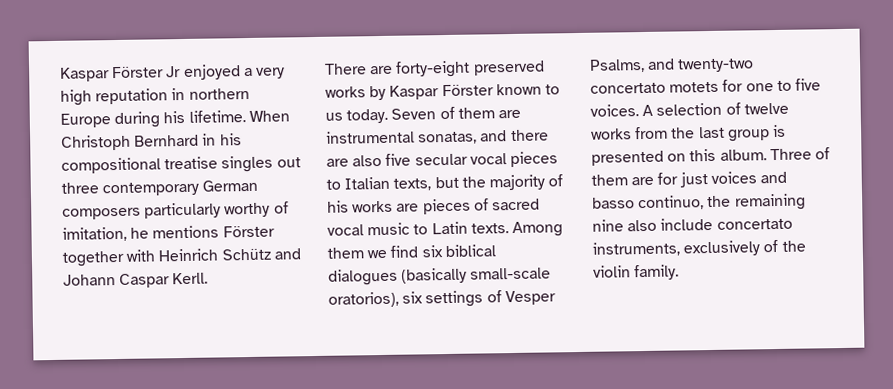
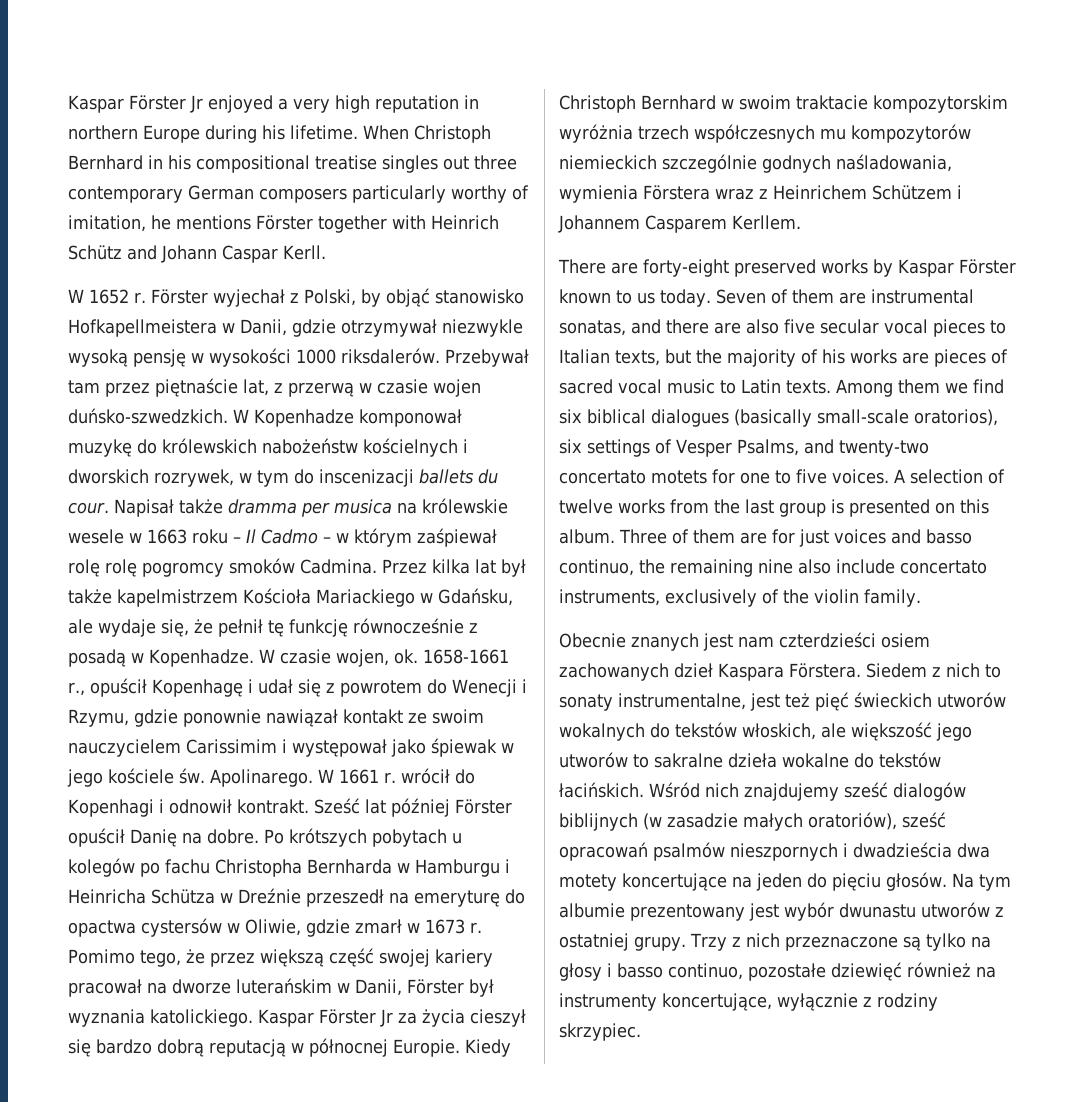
+ W 1652 r. Förster wyjechał z Polski, by objąć stanowisko Hofkapellmeistera w Danii, gdzie otrzymywał niezwykle wysoką pensję w wysokości 1000 riksdalerów. Przebywał tam przez piętnaście lat, z przerwą w czasie wojen duńsko-szwedzkich. W Kopenhadze komponował muzykę do królewskich nabożeństw kościelnych i dworskich rozrywek, w tym do inscenizacji ballets du cour. Napisał także dramma per musica na królewskie wesele w 1663 roku – Il Cadmo – w którym zaśpiewał rolę rolę pogromcy smoków Cadmina. Przez kilka lat był także kapelmistrzem Kościoła Mariackiego w Gdańsku, ale wydaje się, że pełnił tę funkcję równocześnie z posadą w Kopenhadze. W czasie wojen, ok. 1658-1661 r., opuścił Kopenhagę i udał się z powrotem do Wenecji i Rzymu, gdzie ponownie nawiązał kontakt ze swoim nauczycielem Carissimim i występował jako śpiewak w jego kościele św. Apolinarego. W 1661 r. wrócił do Kopenhagi i odnowił kontrakt. Sześć lat później Förster opuścił Danię na dobre. Po krótszych pobytach u kolegów po fachu Christopha Bernharda w Hamburgu i Heinricha Schütza w Dreźnie przeszedł na emeryturę do opactwa cystersów w Oliwie, gdzie zmarł w 1673 r. Pomimo tego, że przez większą część swojej kariery pracował na dworze luterańskim w Danii, Förster był wyznania katolickiego. Kaspar Förster Jr za życia cieszył się bardzo dobrą reputacją w północnej Europie. Kiedy Christoph Bernhard w swoim traktacie kompozytorskim wyróżnia trzech współczesnych mu kompozytorów niemieckich szczególnie godnych naśladowania, wymienia Förstera wraz z Heinrichem Schützem i Johannem Casparem Kerllem.
+ Obecnie znanych jest nam czterdzieści osiem zachowanych dzieł Kaspara Förstera. Siedem z nich to sonaty instrumentalne, jest też pięć świeckich utworów wokalnych do tekstów włoskich, ale większość jego utworów to sakralne dzieła wokalne do tekstów łacińskich. Wśród nich znajdujemy sześć dialogów biblijnych (w zasadzie małych oratoriów), sześć opracowań psalmów nieszpornych i dwadzieścia dwa motety koncertujące na jeden do pięciu głosów. Na tym albumie prezentowany jest wybór dwunastu utworów z ostatniej grupy. Trzy z nich przeznaczone są tylko na głosy i basso continuo, pozostałe dziewięć również na instrumenty koncertujące, wyłącznie z rodziny skrzypiec.

